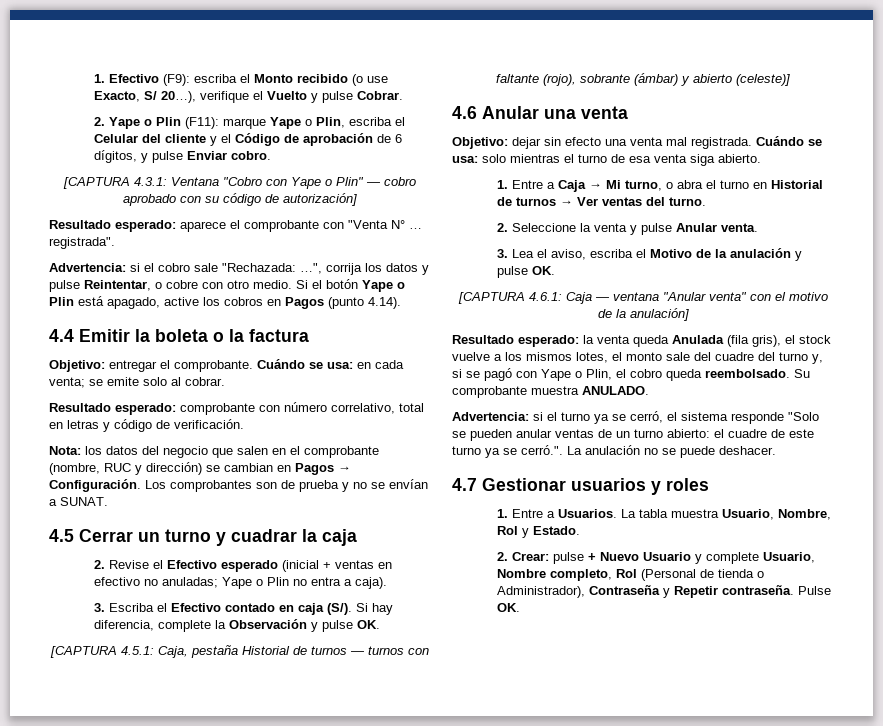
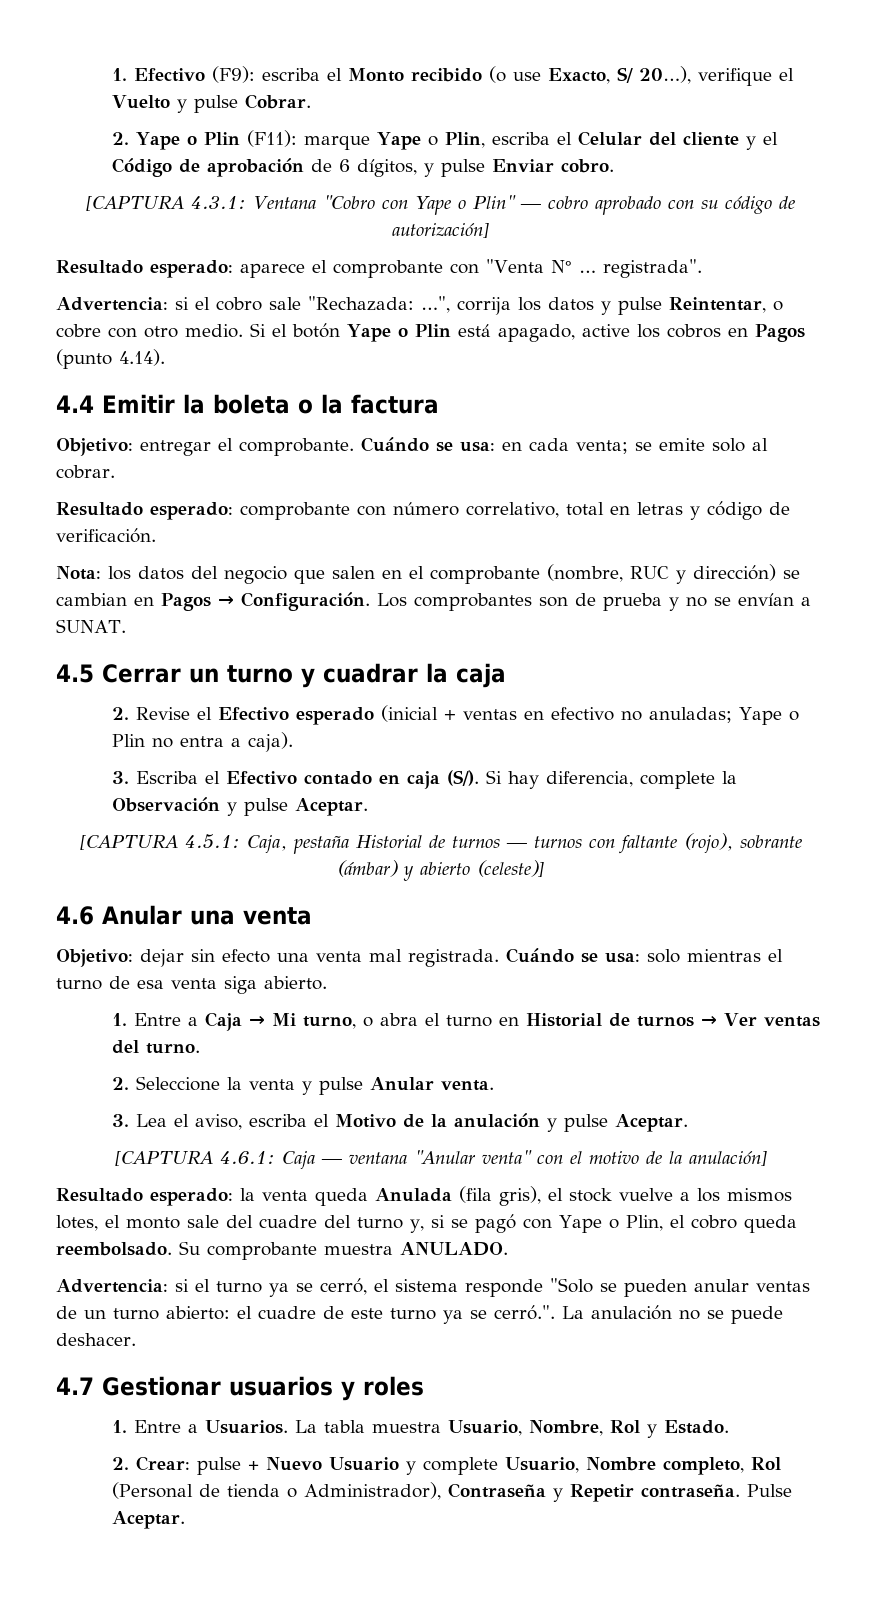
- 3. Escriba el Efectivo contado en caja (S/). Si hay diferencia, complete la Observación y pulse OK.
+ 3. Escriba el Efectivo contado en caja (S/). Si hay diferencia, complete la Observación y pulse Aceptar.
- 3. Lea el aviso, escriba el Motivo de la anulación y pulse OK.
+ 3. Lea el aviso, escriba el Motivo de la anulación y pulse Aceptar.
- Pulse OK.
+ Pulse Aceptar.

